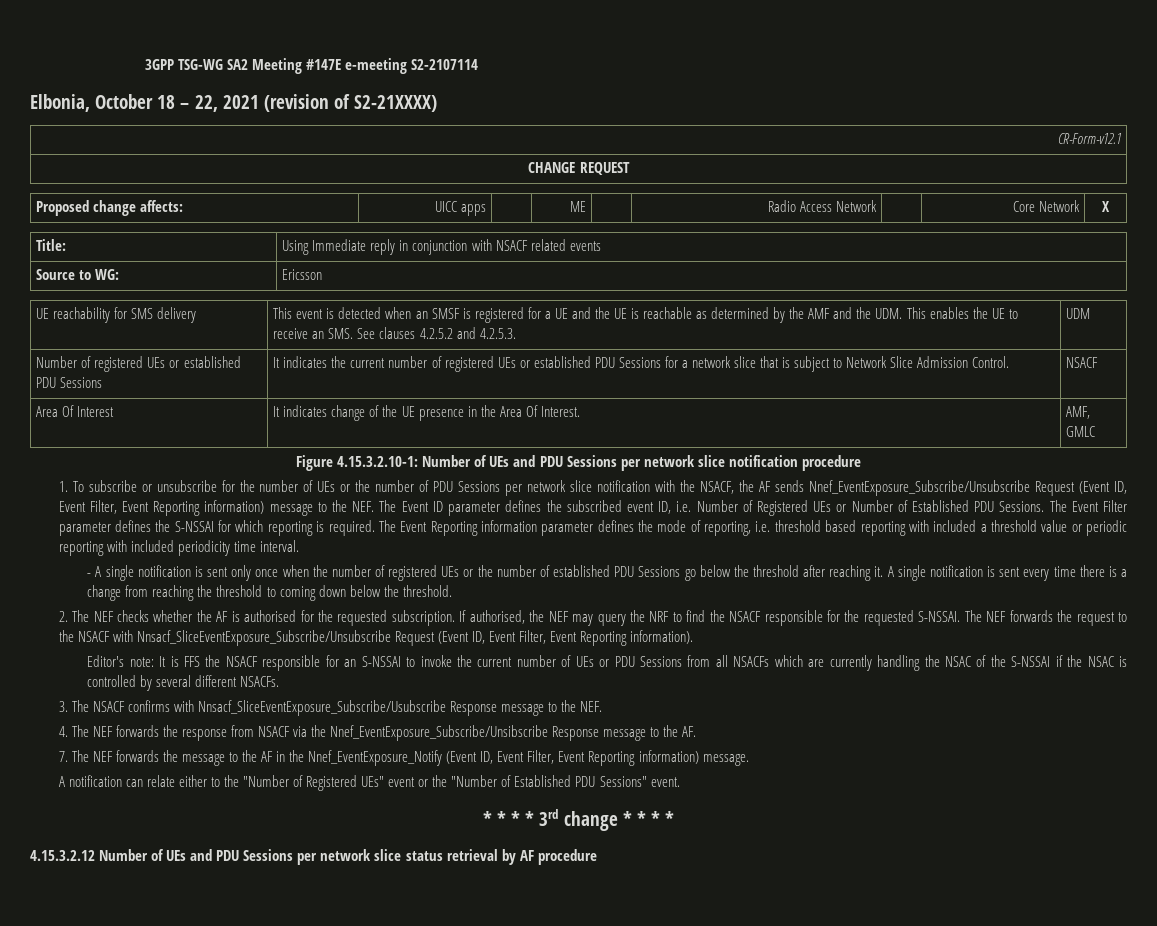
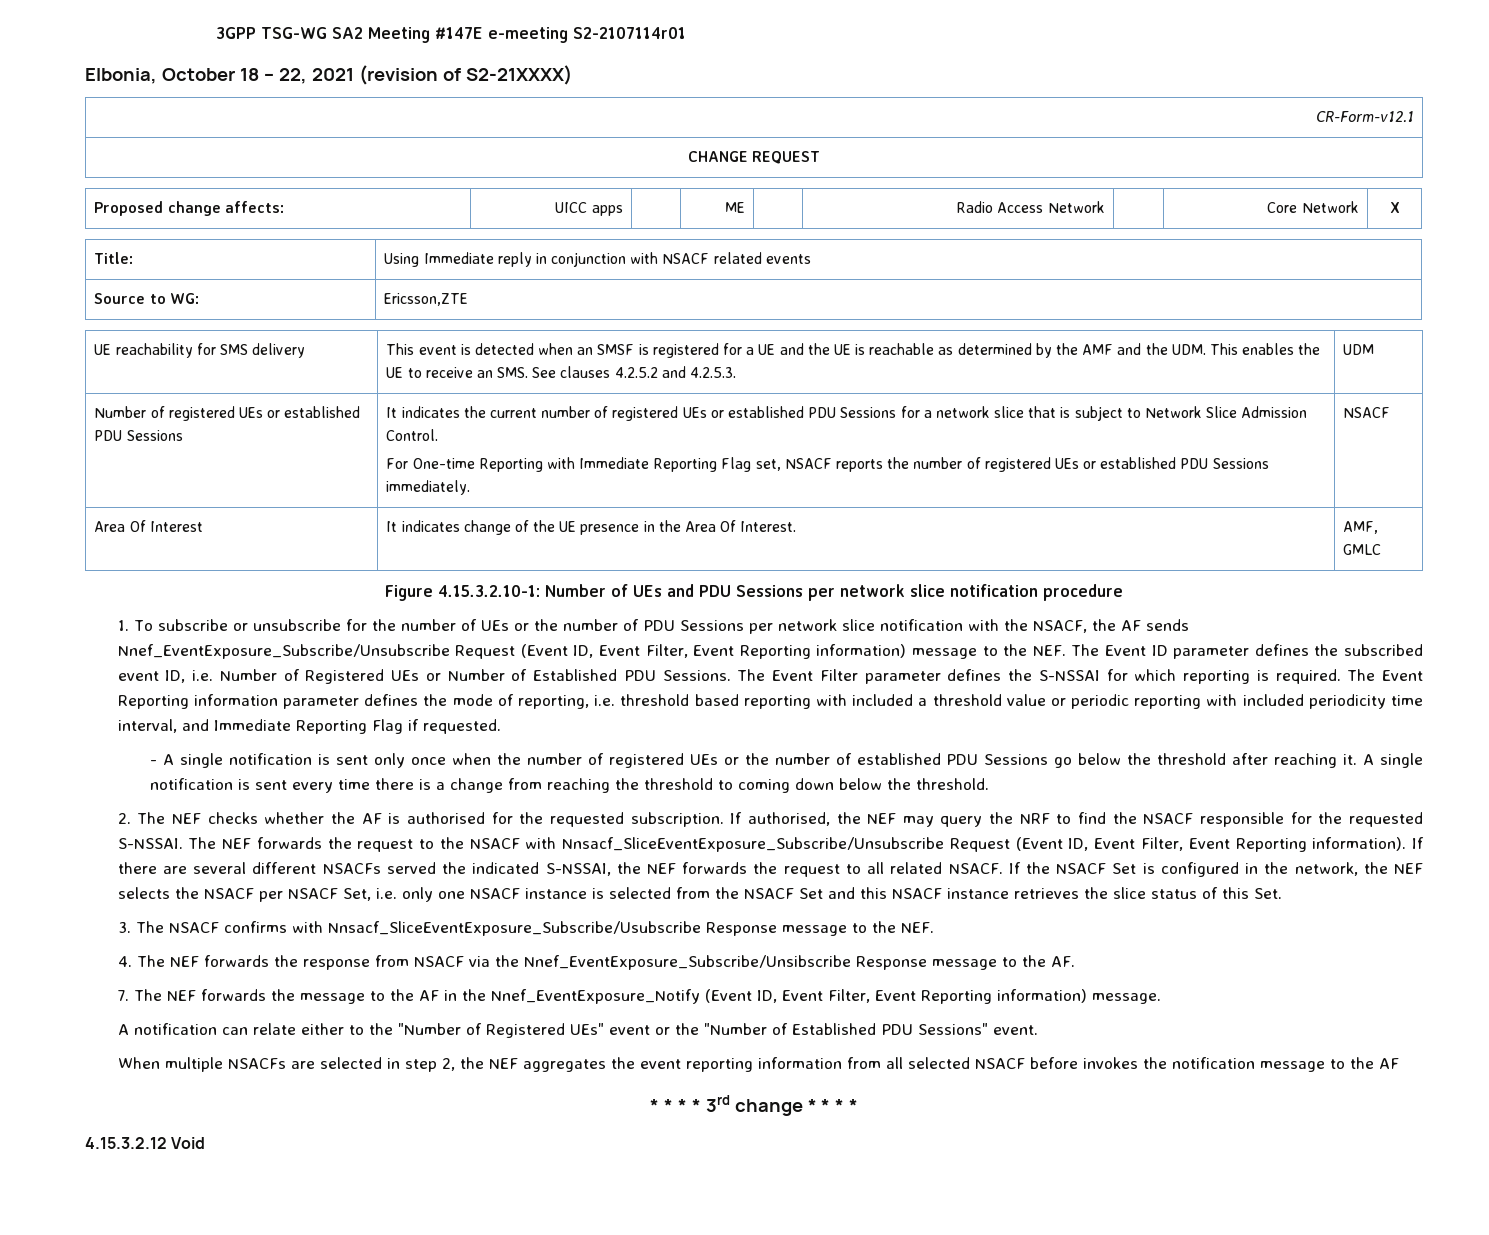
- 3GPP TSG-WG SA2 Meeting #147E e-meeting S2-2107114
+ 3GPP TSG-WG SA2 Meeting #147E e-meeting S2-2107114r01
- Source to WG: | Ericsson
+ Source to WG: | Ericsson,ZTE
+ For One-time Reporting with Immediate Reporting Flag set, NSACF reports the number of registered UEs or established PDU Sessions immediately.
- The Event Reporting information parameter defines the mode of reporting, i.e. threshold based reporting with included a threshold value or periodic reporting with included periodicity time interval.
+ The Event Reporting information parameter defines the mode of reporting, i.e. threshold based reporting with included a threshold value or periodic reporting with included periodicity time interval, and Immediate Reporting Flag if requested.
- The NEF forwards the request to the NSACF with Nnsacf_SliceEventExposure_Subscribe/Unsubscribe Request (Event ID, Event Filter, Event Reporting information).
- Editor's note: It is FFS the NSACF responsible for an S-NSSAI to invoke the current number of UEs or PDU Sessions from all NSACFs which are currently handling the NSAC of the S-NSSAI if the NSAC is controlled by several different NSACFs.
+ The NEF forwards the request to the NSACF with Nnsacf_SliceEventExposure_Subscribe/Unsubscribe Request (Event ID, Event Filter, Event Reporting information). If there are several different NSACFs served the indicated S-NSSAI, the NEF forwards the request to all related NSACF. If the NSACF Set is configured in the network, the NEF selects the NSACF per NSACF Set, i.e. only one NSACF instance is selected from the NSACF Set and this NSACF instance retrieves the slice status of this Set.
+ When multiple NSACFs are selected in step 2, the NEF aggregates the event reporting information from all selected NSACF before invokes the notification message to the AF
- 4.15.3.2.12 Number of UEs and PDU Sessions per network slice status retrieval by AF procedure
+ 4.15.3.2.12 Void

